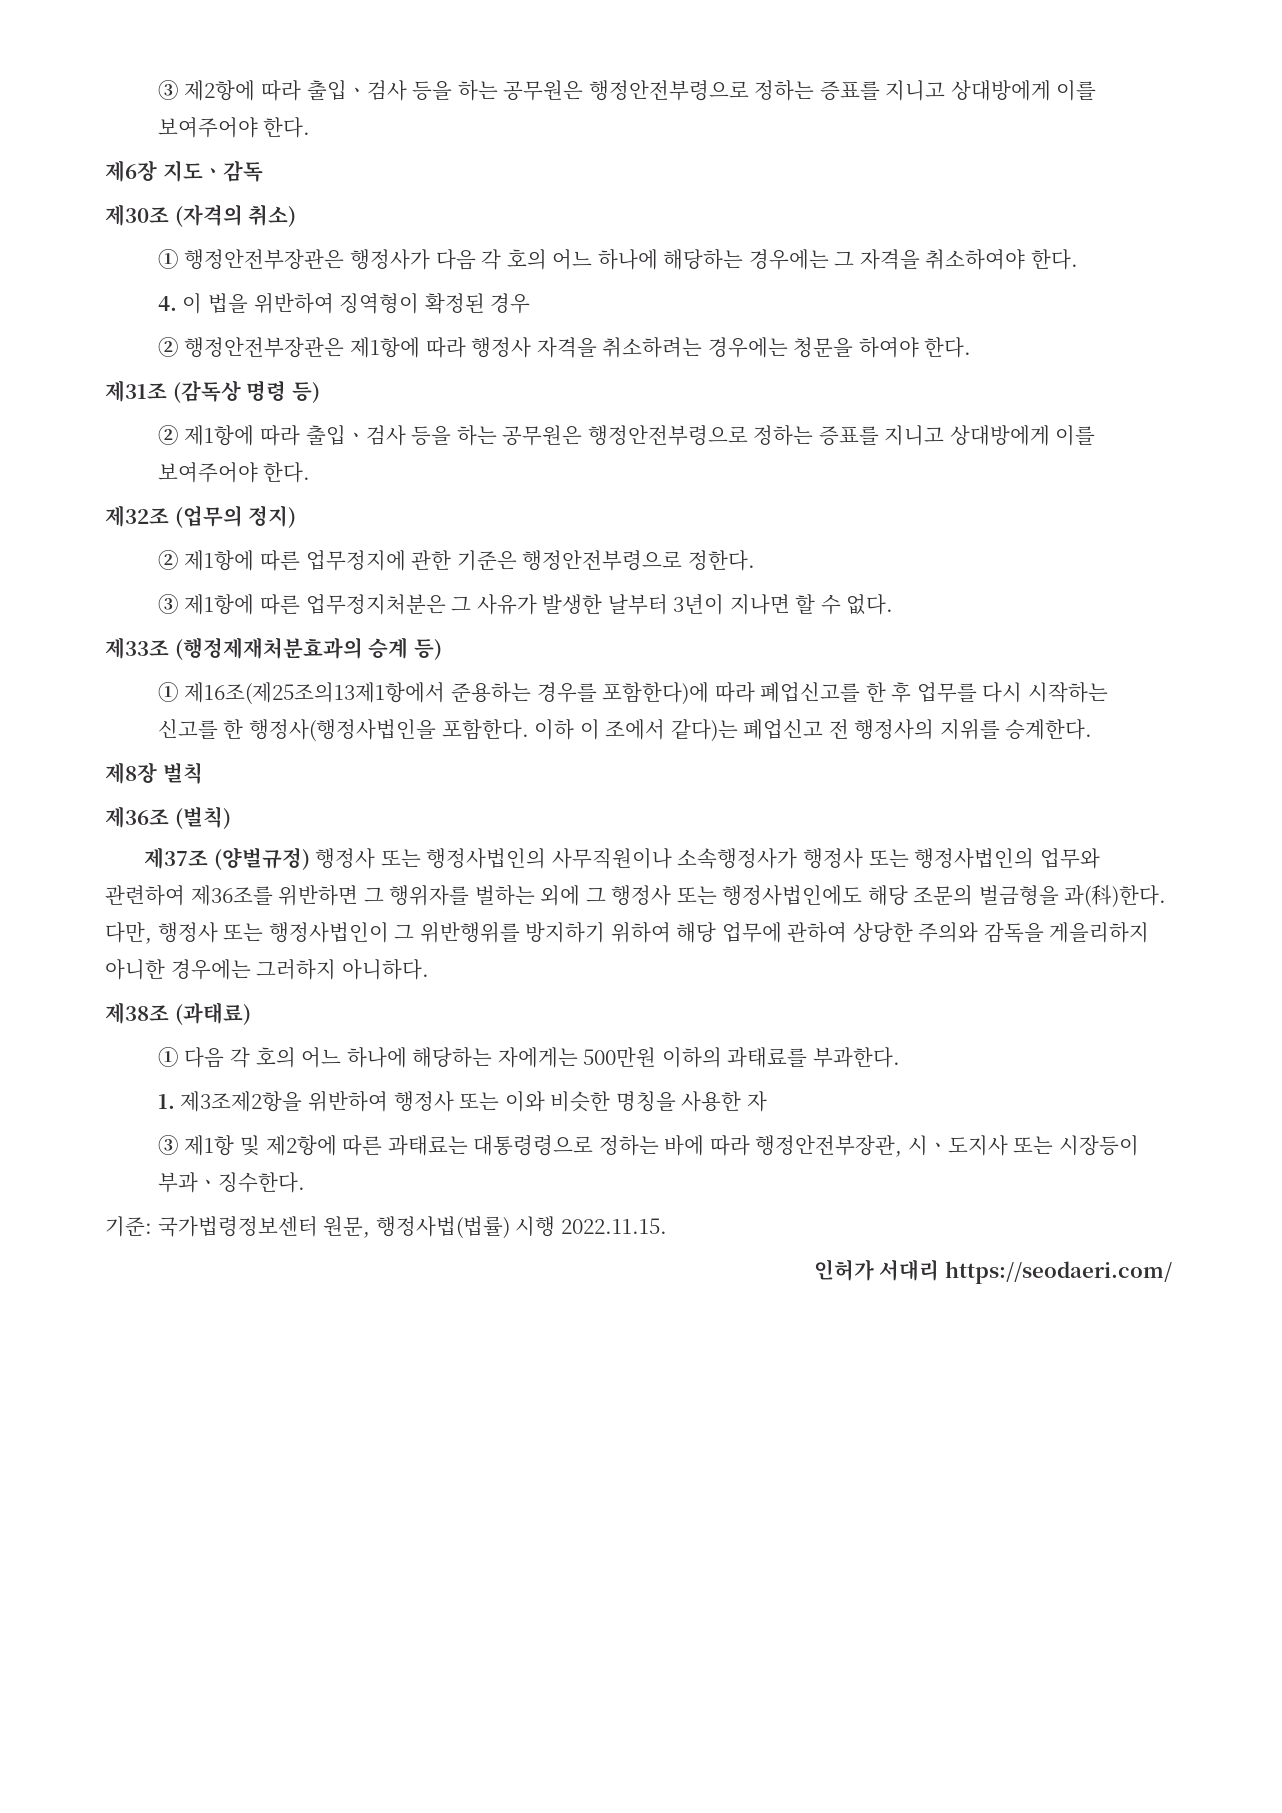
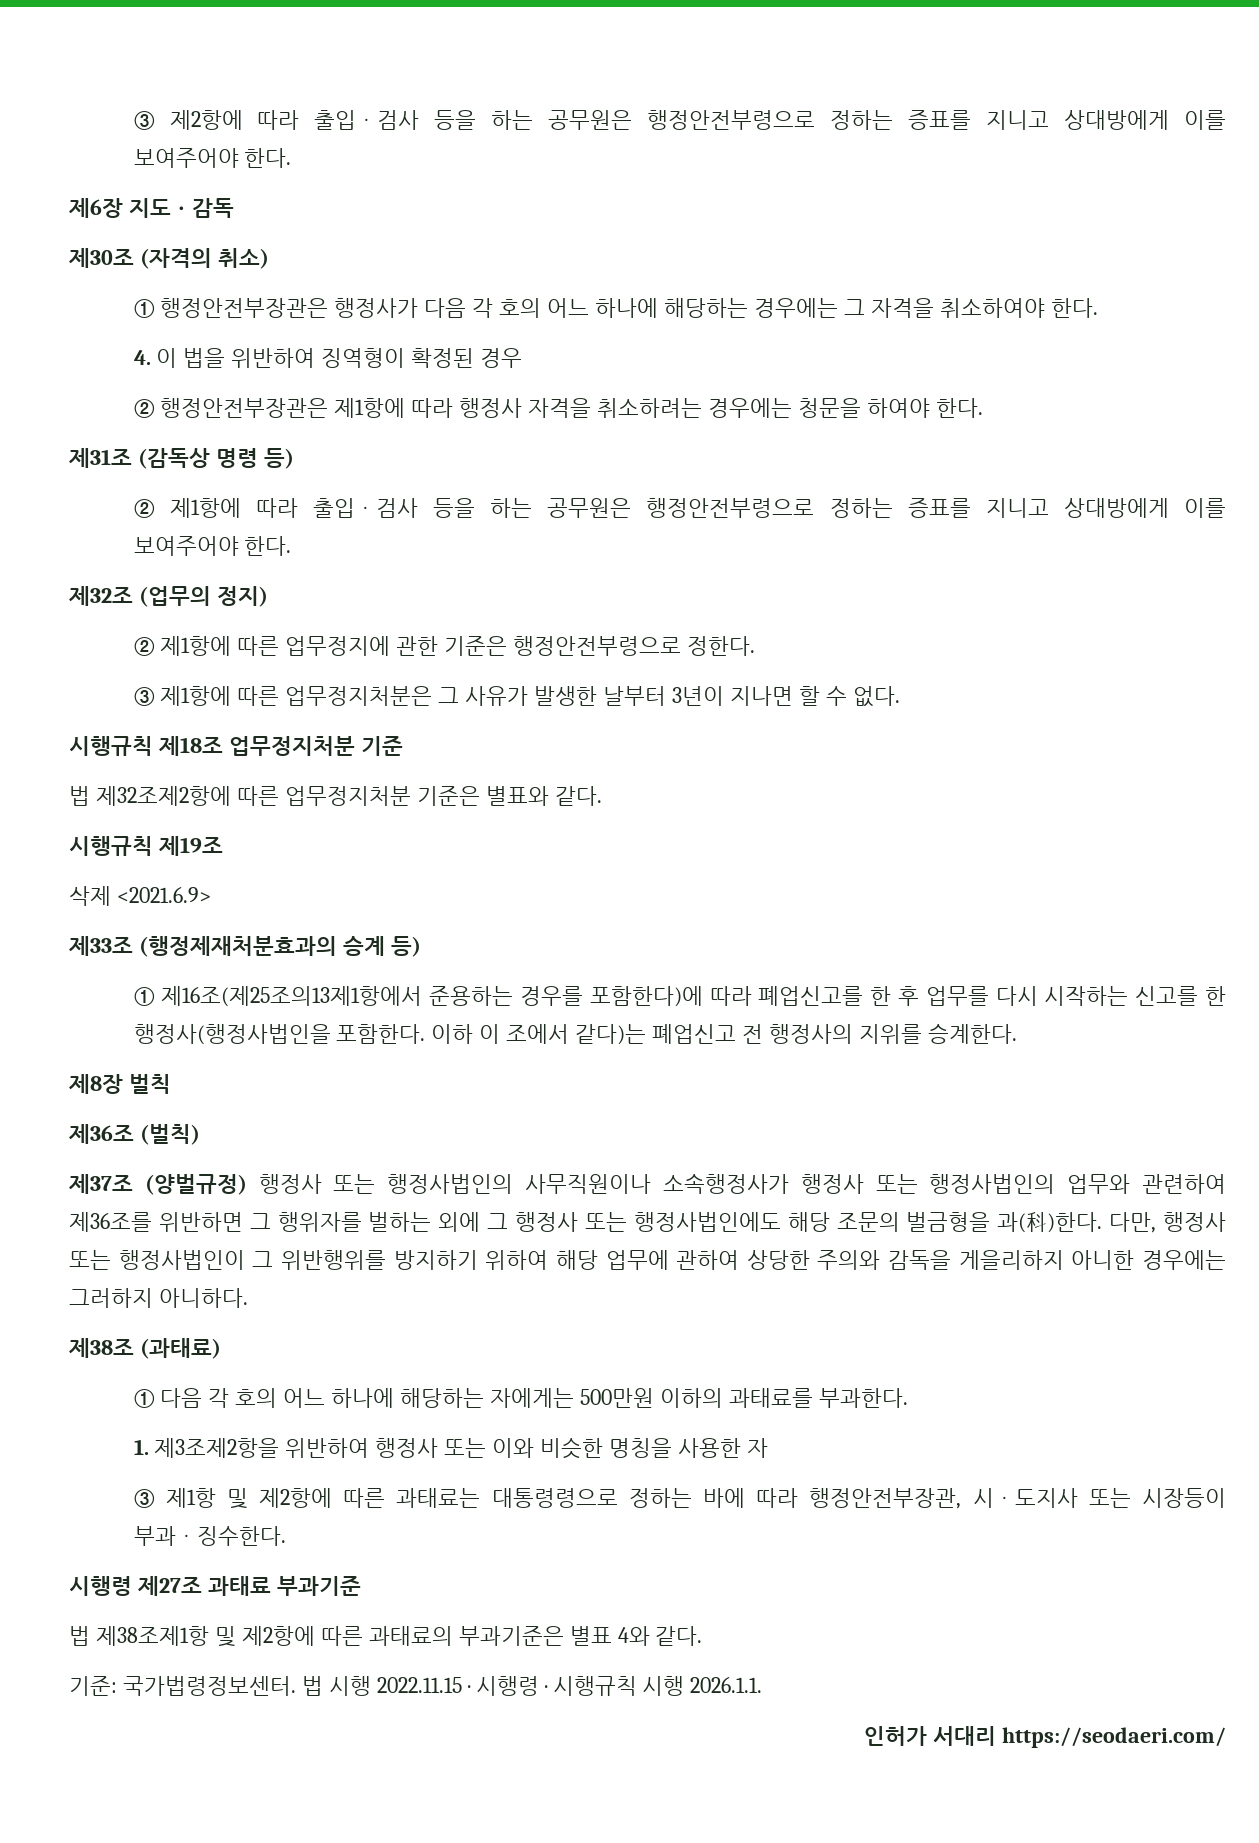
+ 시행규칙 제18조 업무정지처분 기준
+ 법 제32조제2항에 따른 업무정지처분 기준은 별표와 같다.
+ 시행규칙 제19조
+ 삭제 <2021.6.9>
- 기준: 국가법령정보센터 원문, 행정사법(법률) 시행 2022.11.15.
+ 시행령 제27조 과태료 부과기준
+ 법 제38조제1항 및 제2항에 따른 과태료의 부과기준은 별표 4와 같다.
+ 기준: 국가법령정보센터. 법 시행 2022.11.15 · 시행령 · 시행규칙 시행 2026.1.1.

